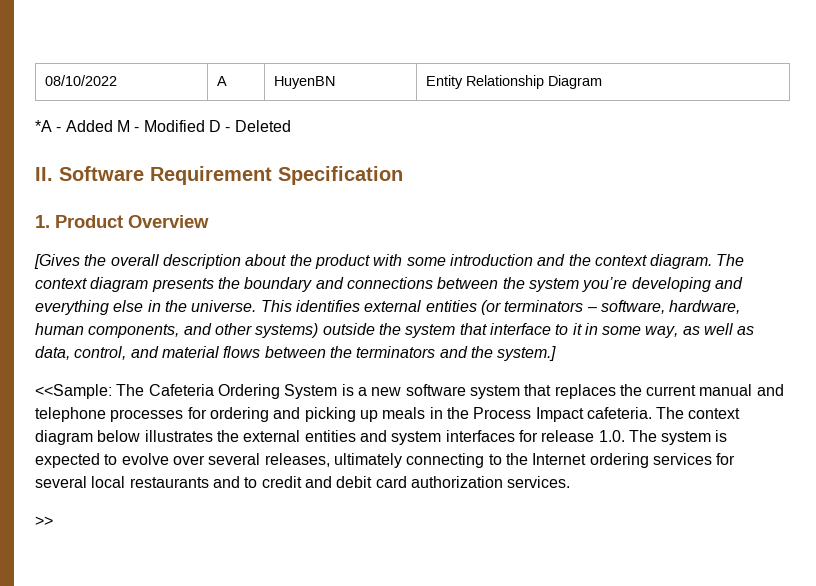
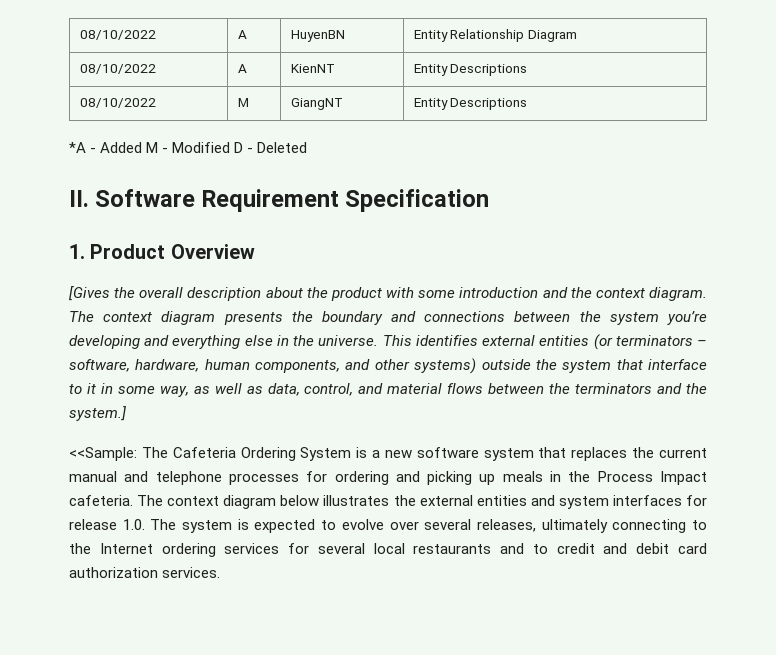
+ 08/10/2022 | A | KienNT | Entity Descriptions
+ 08/10/2022 | M | GiangNT | Entity Descriptions
- >>

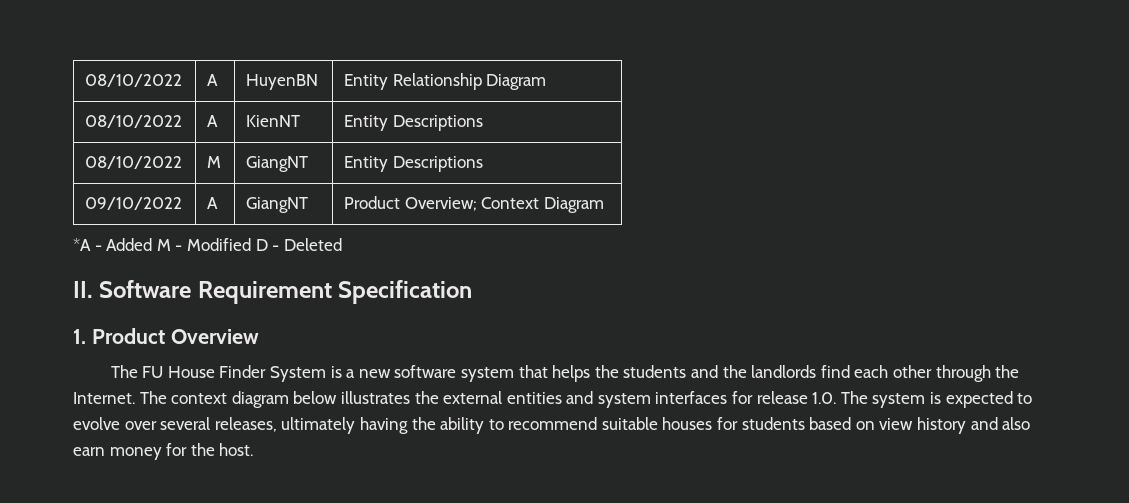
+ 09/10/2022 | A | GiangNT | Product Overview; Context Diagram
- [Gives the overall description about the product with some introduction and the context diagram. The context diagram presents the boundary and connections between the system you’re developing and everything else in the universe. This identifies external entities (or terminators – software, hardware, human components, and other systems) outside the system that interface to it in some way, as well as data, control, and material flows between the terminators and the system.]
- <<Sample: The Cafeteria Ordering System is a new software system that replaces the current manual and telephone processes for ordering and picking up meals in the Process Impact cafeteria.
+ The FU House Finder System is a new software system that helps the students and the landlords find each other through the Internet.
- The context diagram below illustrates the external entities and system interfaces for release 1.0. The system is expected to evolve over several releases, ultimately connecting to the Internet ordering services for several local restaurants and to credit and debit card authorization services.
+ The context diagram below illustrates the external entities and system interfaces for release 1.0. The system is expected to evolve over several releases, ultimately having the ability to recommend suitable houses for students based on view history and also earn money for the host.

